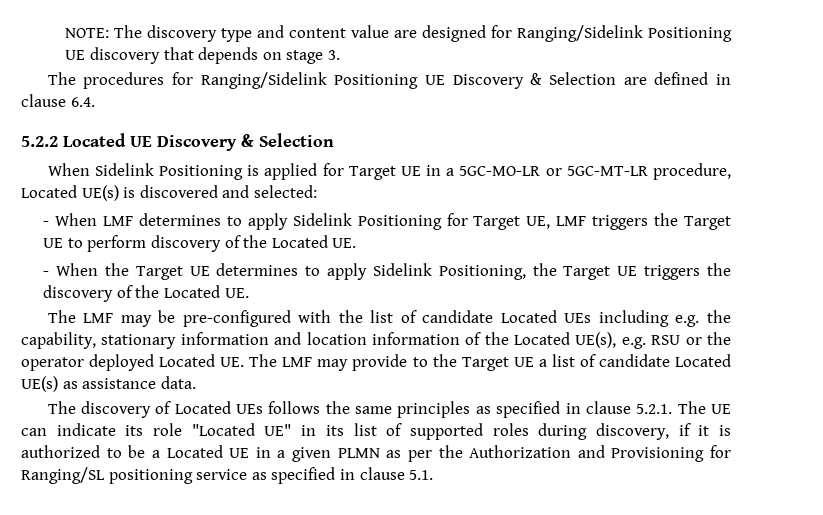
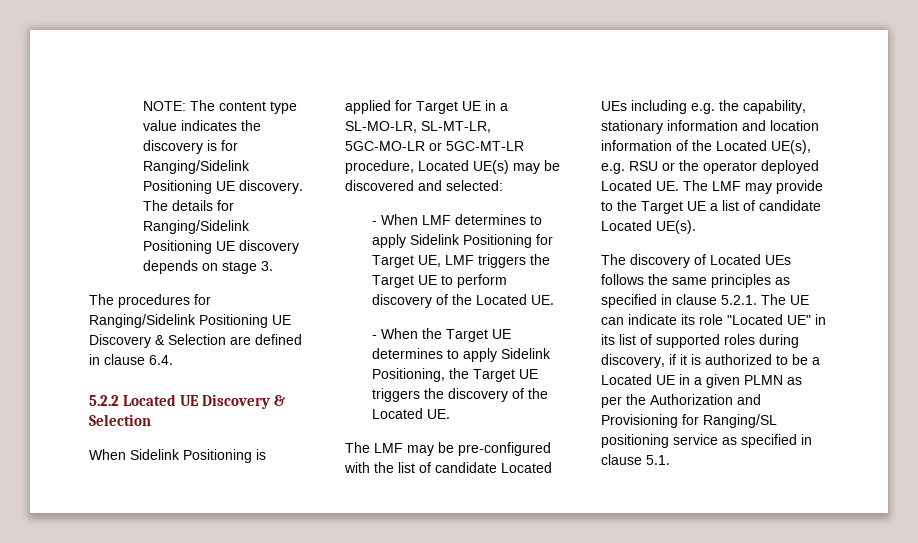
- NOTE: The discovery type and content value are designed for Ranging/Sidelink Positioning UE discovery that depends on stage 3.
+ NOTE: The content type value indicates the discovery is for Ranging/Sidelink Positioning UE discovery. The details for Ranging/Sidelink Positioning UE discovery depends on stage 3.
- When Sidelink Positioning is applied for Target UE in a 5GC-MO-LR or 5GC-MT-LR procedure, Located UE(s) is discovered and selected:
+ When Sidelink Positioning is applied for Target UE in a SL-MO-LR, SL-MT-LR, 5GC-MO-LR or 5GC-MT-LR procedure, Located UE(s) may be discovered and selected:
- The LMF may be pre-configured with the list of candidate Located UEs including e.g. the capability, stationary information and location information of the Located UE(s), e.g. RSU or the operator deployed Located UE. The LMF may provide to the Target UE a list of candidate Located UE(s) as assistance data.
+ The LMF may be pre-configured with the list of candidate Located UEs including e.g. the capability, stationary information and location information of the Located UE(s), e.g. RSU or the operator deployed Located UE. The LMF may provide to the Target UE a list of candidate Located UE(s).

